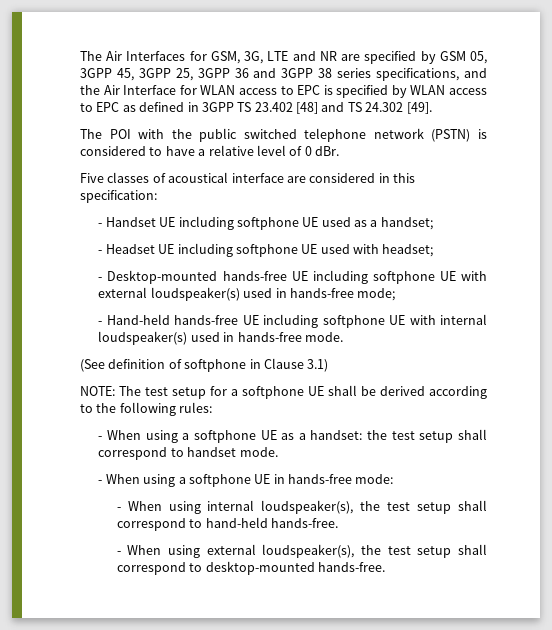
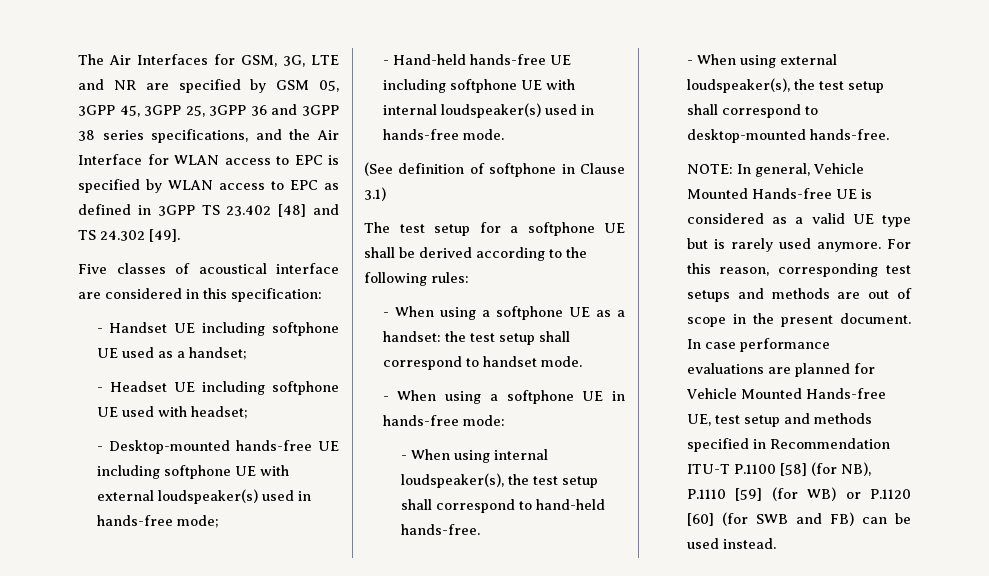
- The POI with the public switched telephone network (PSTN) is considered to have a relative level of 0 dBr.
- NOTE: The test setup for a softphone UE shall be derived according to the following rules:
+ The test setup for a softphone UE shall be derived according to the following rules:
+ NOTE: In general, Vehicle Mounted Hands-free UE is considered as a valid UE type but is rarely used anymore. For this reason, corresponding test setups and methods are out of scope in the present document. In case performance evaluations are planned for Vehicle Mounted Hands-free UE, test setup and methods specified in Recommendation ITU-T P.1100 [58] (for NB), P.1110 [59] (for WB) or P.1120 [60] (for SWB and FB) can be used instead.

